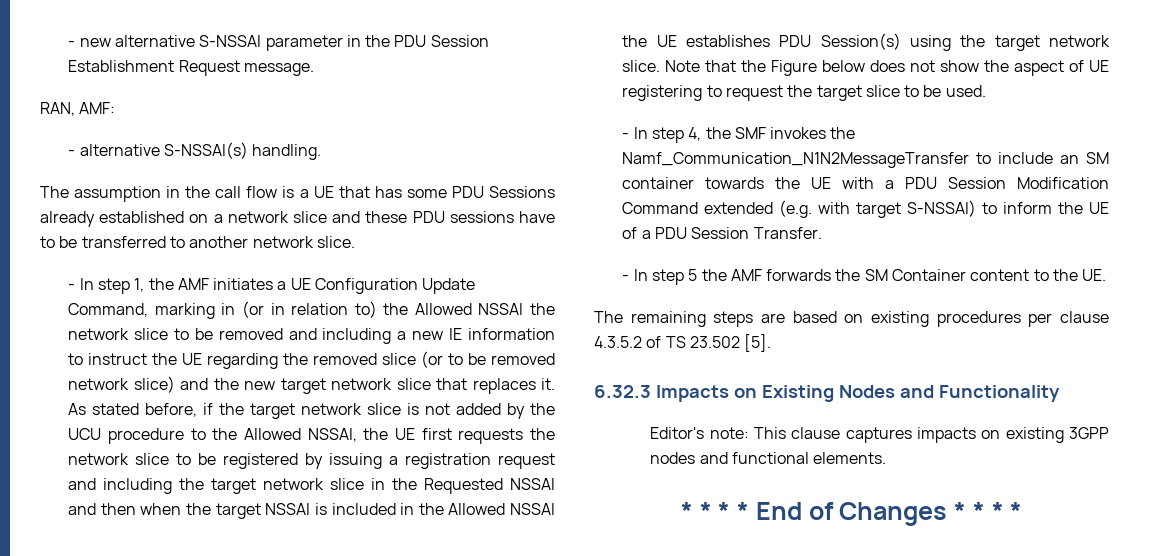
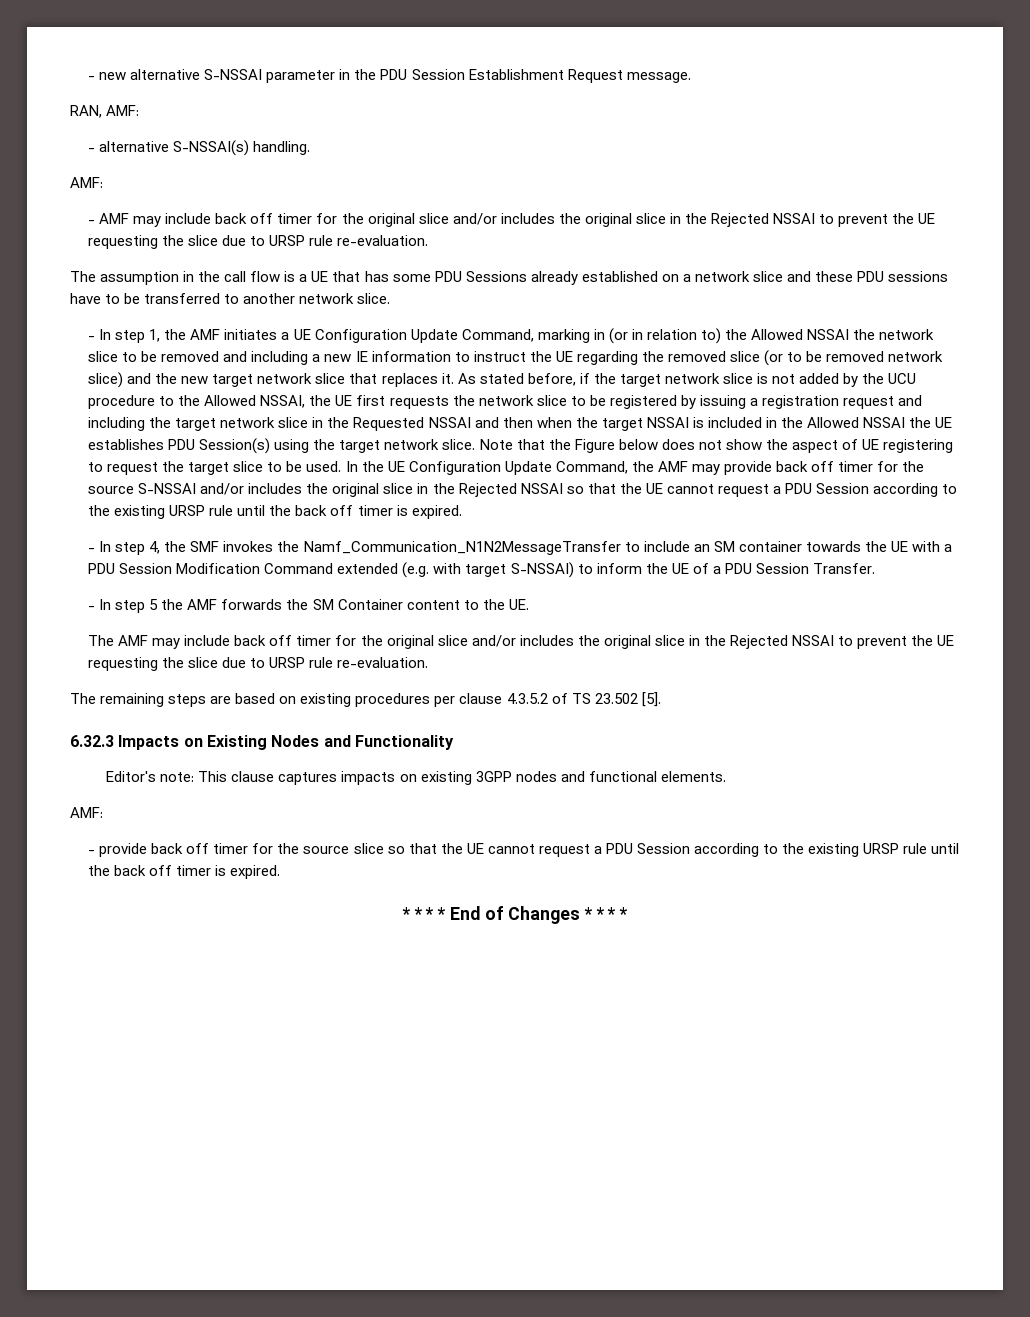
  - alternative S-NSSAI(s) handling.
+ AMF:
+ - AMF may include back off timer for the original slice and/or includes the original slice in the Rejected NSSAI to prevent the UE requesting the slice due to URSP rule re-evaluation.
+ In the UE Configuration Update Command, the AMF may provide back off timer for the source S-NSSAI and/or includes the original slice in the Rejected NSSAI so that the UE cannot request a PDU Session according to the existing URSP rule until the back off timer is expired.
+ The AMF may include back off timer for the original slice and/or includes the original slice in the Rejected NSSAI to prevent the UE requesting the slice due to URSP rule re-evaluation.
  Editor's note: This clause captures impacts on existing 3GPP nodes and functional elements.
+ AMF:
+ - provide back off timer for the source slice so that the UE cannot request a PDU Session according to the existing URSP rule until the back off timer is expired.

